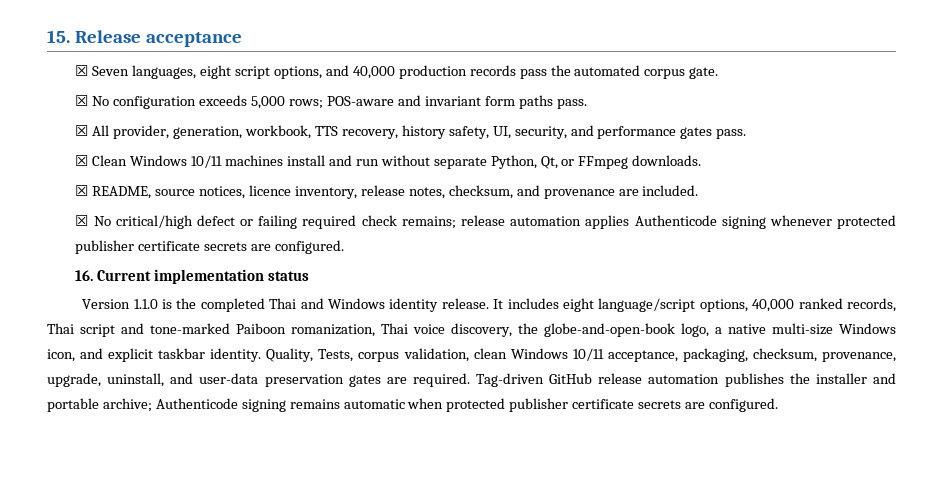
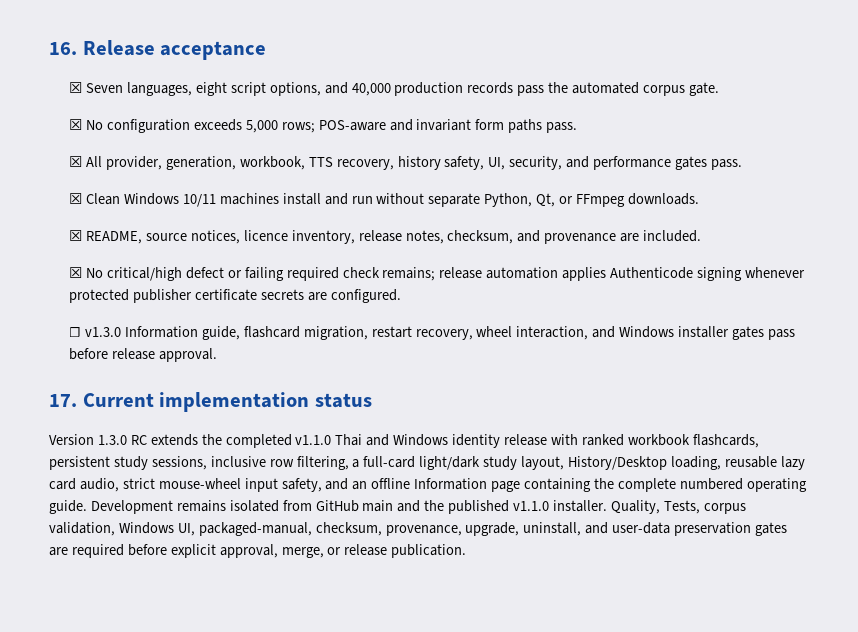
- 15. Release acceptance
+ 16. Release acceptance
- 16. Current implementation status
+ ☐ v1.3.0 Information guide, flashcard migration, restart recovery, wheel interaction, and Windows installer gates pass before release approval.
+ 17. Current implementation status
- Version 1.1.0 is the completed Thai and Windows identity release. It includes eight language/script options, 40,000 ranked records, Thai script and tone-marked Paiboon romanization, Thai voice discovery, the globe-and-open-book logo, a native multi-size Windows icon, and explicit taskbar identity. Quality, Tests, corpus validation, clean Windows 10/11 acceptance, packaging, checksum, provenance, upgrade, uninstall, and user-data preservation gates are required. Tag-driven GitHub release automation publishes the installer and portable archive; Authenticode signing remains automatic when protected publisher certificate secrets are configured.
+ Version 1.3.0 RC extends the completed v1.1.0 Thai and Windows identity release with ranked workbook flashcards, persistent study sessions, inclusive row filtering, a full-card light/dark study layout, History/Desktop loading, reusable lazy card audio, strict mouse-wheel input safety, and an offline Information page containing the complete numbered operating guide. Development remains isolated from GitHub main and the published v1.1.0 installer. Quality, Tests, corpus validation, Windows UI, packaged-manual, checksum, provenance, upgrade, uninstall, and user-data preservation gates are required before explicit approval, merge, or release publication.

